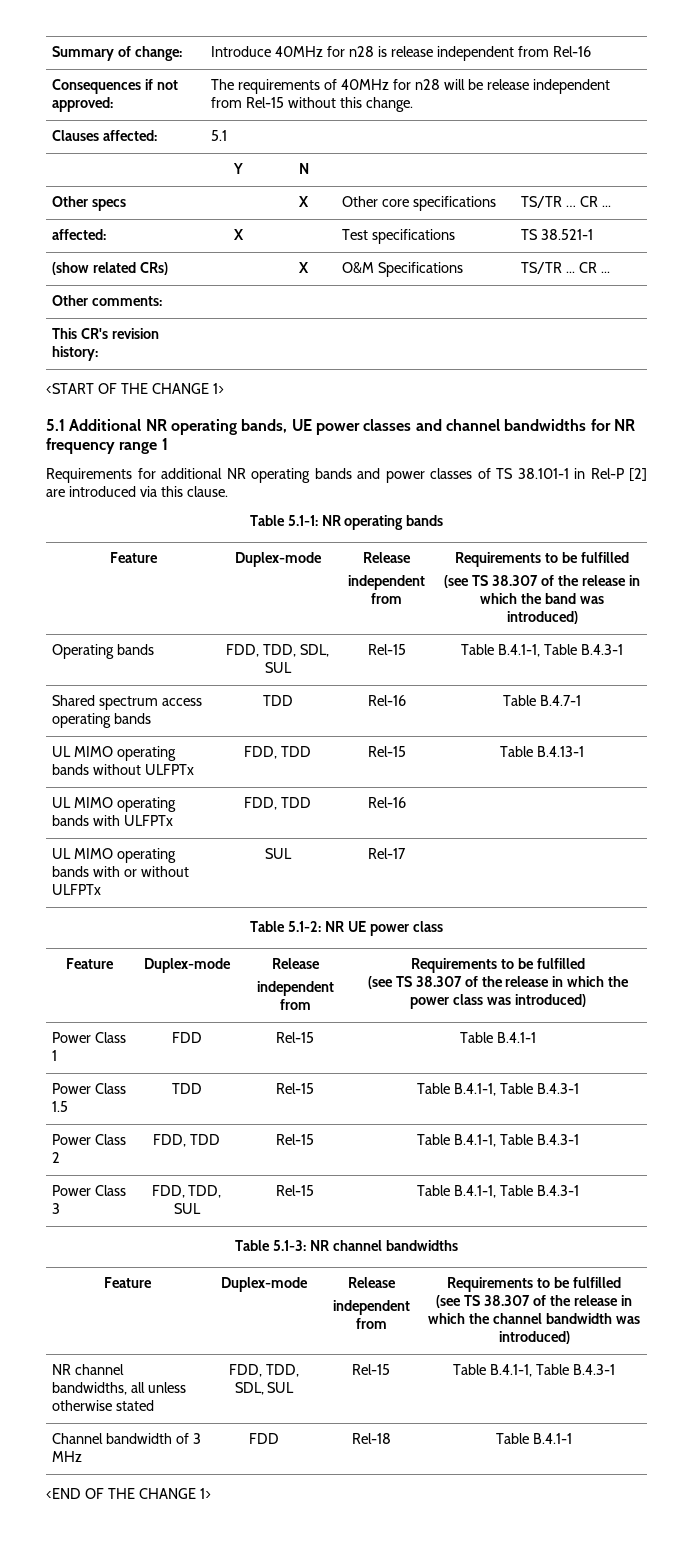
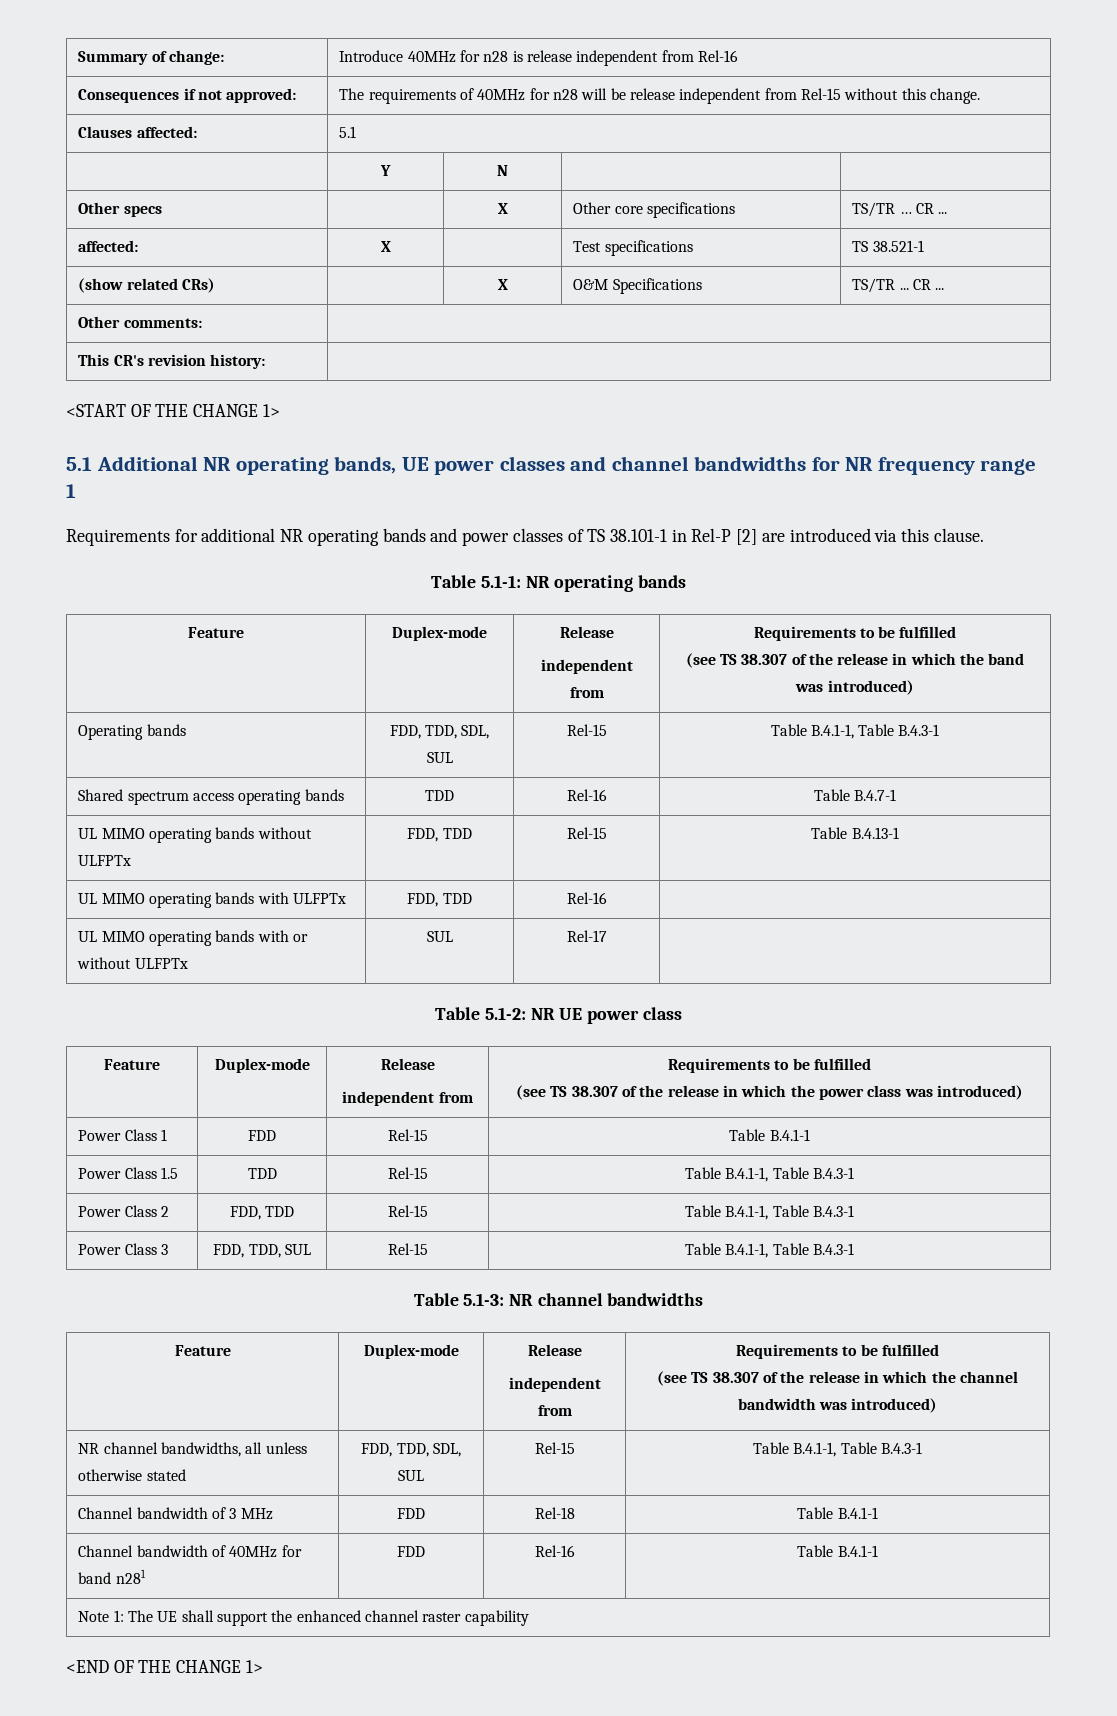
+ Channel bandwidth of 40MHz for band n281 | FDD | Rel-16 | Table B.4.1-1
+ Note 1: The UE shall support the enhanced channel raster capability

